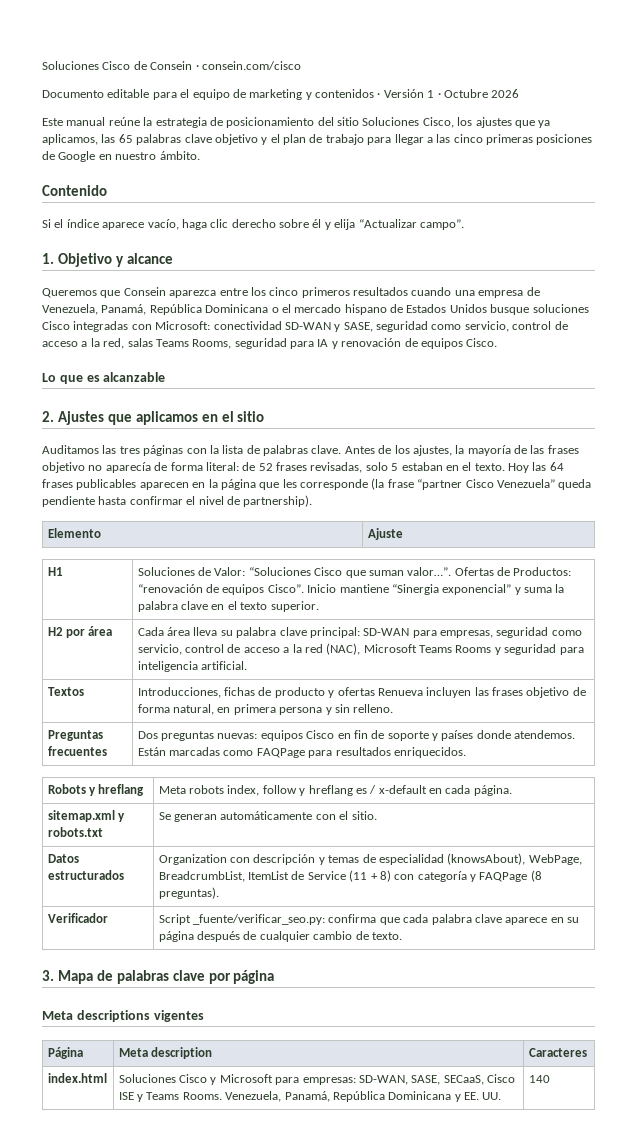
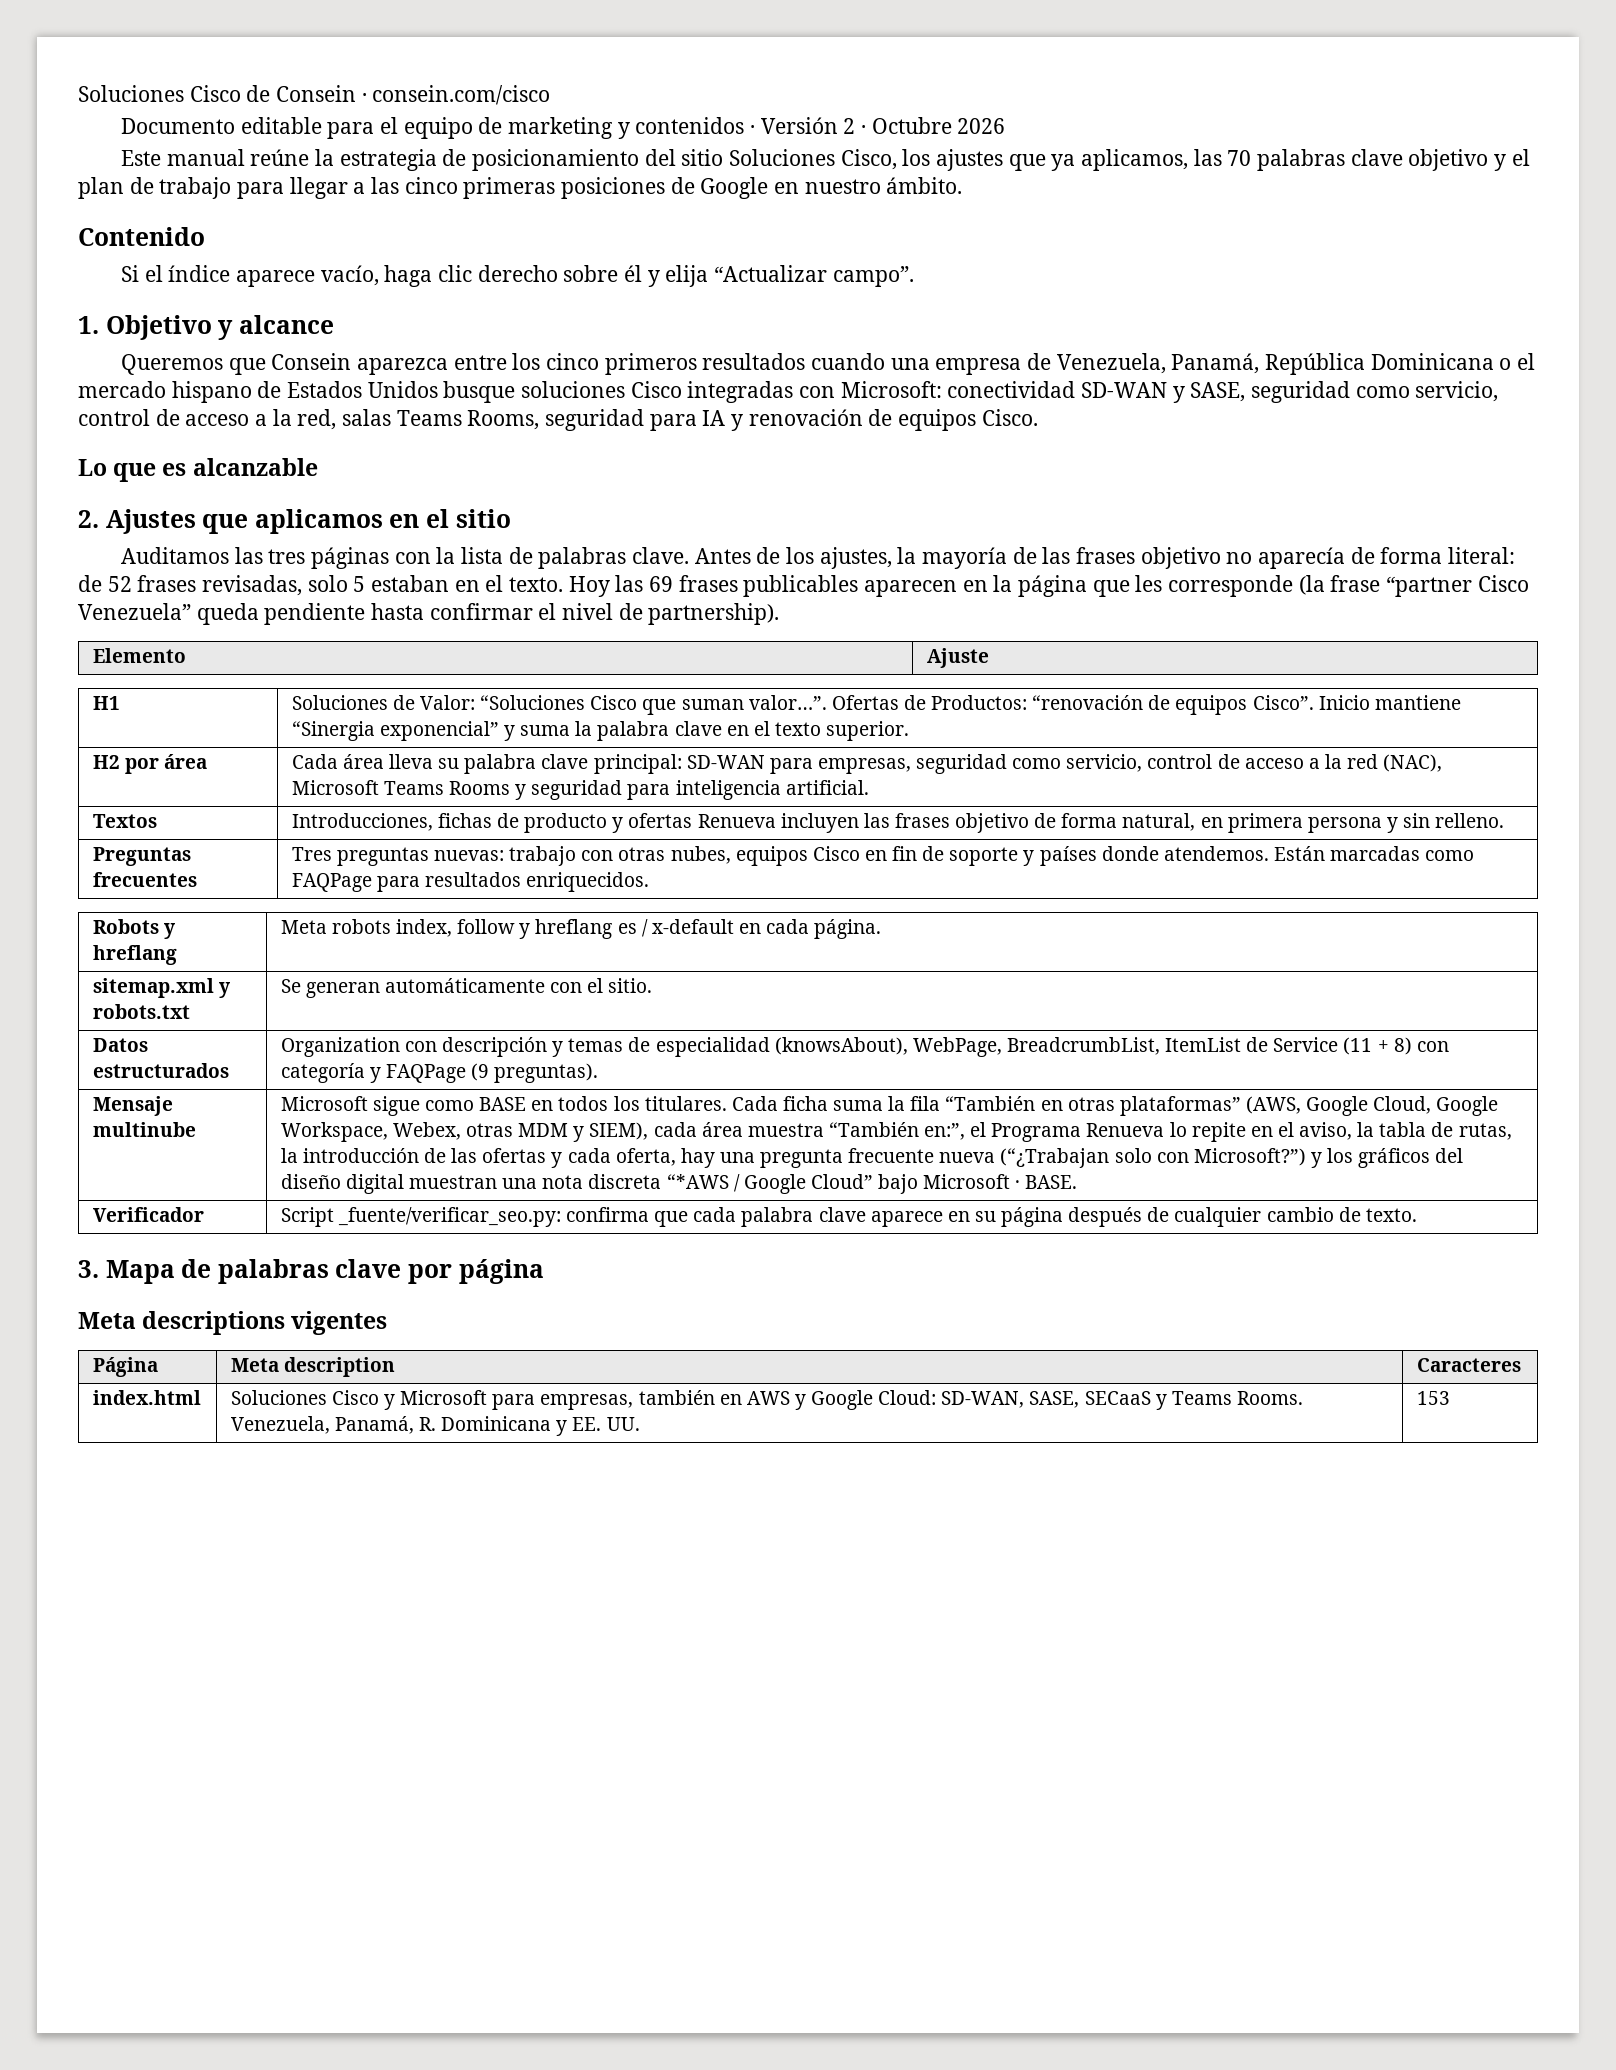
- Documento editable para el equipo de marketing y contenidos · Versión 1 · Octubre 2026
+ Documento editable para el equipo de marketing y contenidos · Versión 2 · Octubre 2026
- Este manual reúne la estrategia de posicionamiento del sitio Soluciones Cisco, los ajustes que ya aplicamos, las 65 palabras clave objetivo y el plan de trabajo para llegar a las cinco primeras posiciones de Google en nuestro ámbito.
+ Este manual reúne la estrategia de posicionamiento del sitio Soluciones Cisco, los ajustes que ya aplicamos, las 70 palabras clave objetivo y el plan de trabajo para llegar a las cinco primeras posiciones de Google en nuestro ámbito.
- Hoy las 64 frases publicables aparecen en la página que les corresponde (la frase “partner Cisco Venezuela” queda pendiente hasta confirmar el nivel de partnership).
+ Hoy las 69 frases publicables aparecen en la página que les corresponde (la frase “partner Cisco Venezuela” queda pendiente hasta confirmar el nivel de partnership).
- Preguntas frecuentes | Dos preguntas nuevas: equipos Cisco en fin de soporte y países donde atendemos. Están marcadas como FAQPage para resultados enriquecidos.
+ Preguntas frecuentes | Tres preguntas nuevas: trabajo con otras nubes, equipos Cisco en fin de soporte y países donde atendemos. Están marcadas como FAQPage para resultados enriquecidos.
- Datos estructurados | Organization con descripción y temas de especialidad (knowsAbout), WebPage, BreadcrumbList, ItemList de Service (11 + 8) con categoría y FAQPage (8 preguntas).
+ Datos estructurados | Organization con descripción y temas de especialidad (knowsAbout), WebPage, BreadcrumbList, ItemList de Service (11 + 8) con categoría y FAQPage (9 preguntas).
+ Mensaje multinube | Microsoft sigue como BASE en todos los titulares. Cada ficha suma la fila “También en otras plataformas” (AWS, Google Cloud, Google Workspace, Webex, otras MDM y SIEM), cada área muestra “También en:”, el Programa Renueva lo repite en el aviso, la tabla de rutas, la introducción de las ofertas y cada oferta, hay una pregunta frecuente nueva (“¿Trabajan solo con Microsoft?”) y los gráficos del diseño digital muestran una nota discreta “*AWS / Google Cloud” bajo Microsoft · BASE.
- index.html | Soluciones Cisco y Microsoft para empresas: SD-WAN, SASE, SECaaS, Cisco ISE y Teams Rooms. Venezuela, Panamá, República Dominicana y EE. UU. | 140
+ index.html | Soluciones Cisco y Microsoft para empresas, también en AWS y Google Cloud: SD-WAN, SASE, SECaaS y Teams Rooms. Venezuela, Panamá, R. Dominicana y EE. UU. | 153

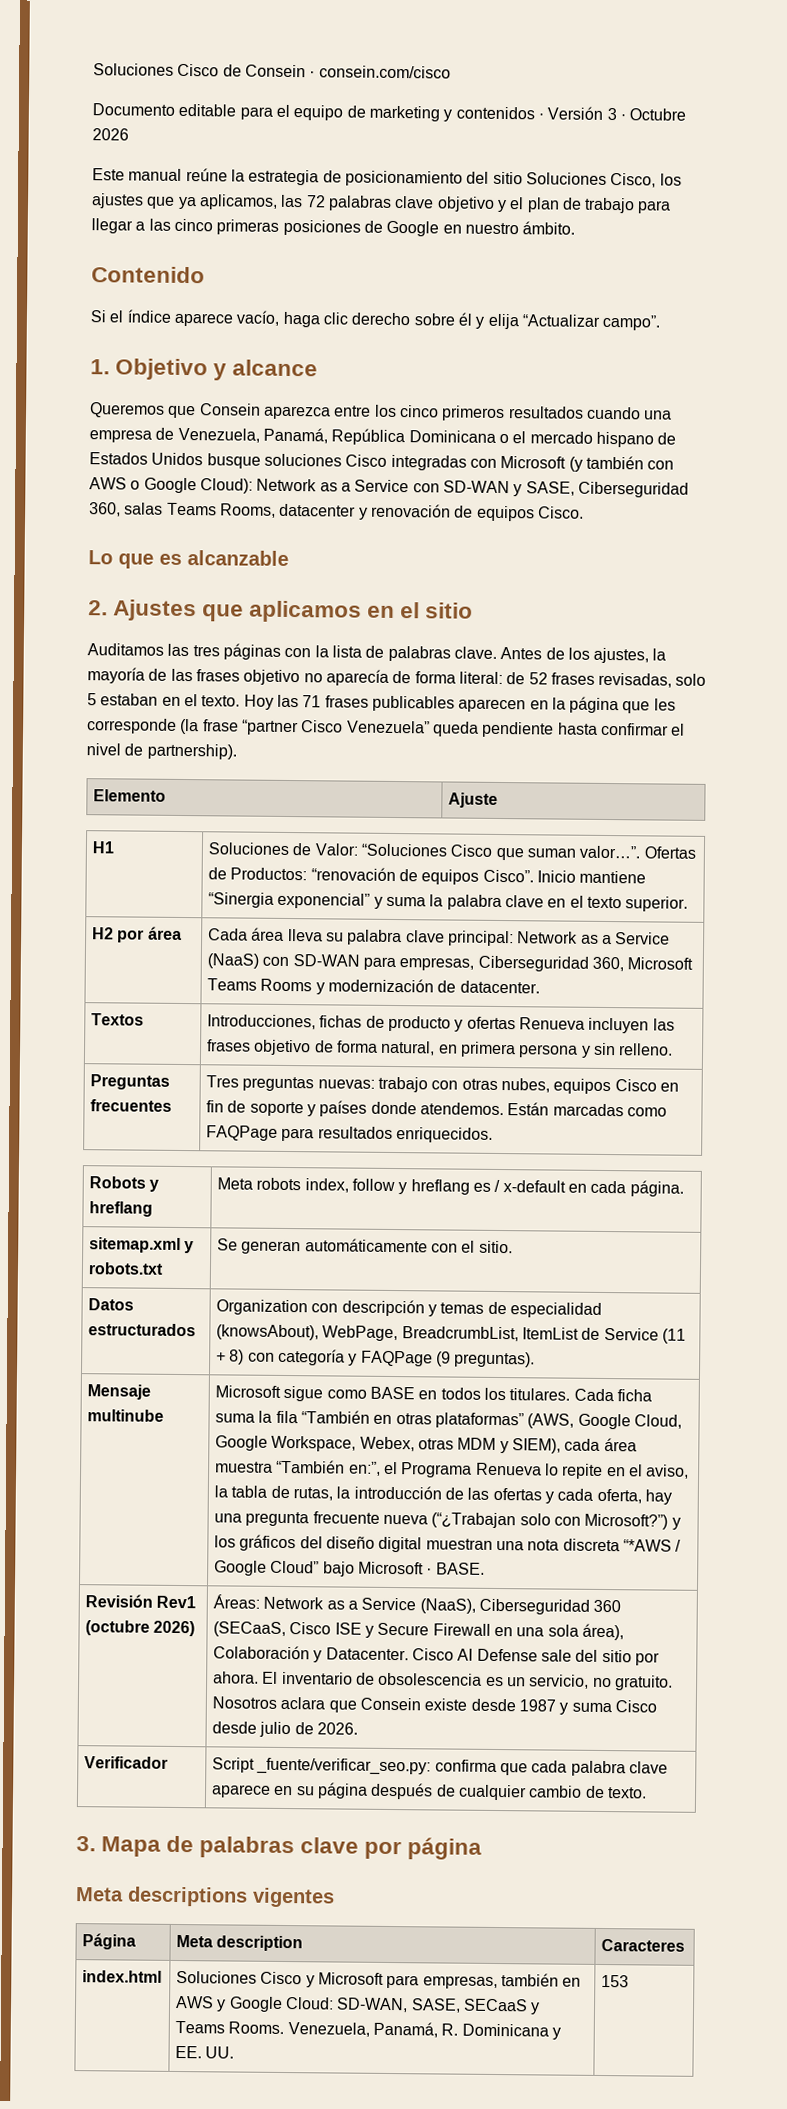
- Documento editable para el equipo de marketing y contenidos · Versión 2 · Octubre 2026
+ Documento editable para el equipo de marketing y contenidos · Versión 3 · Octubre 2026
- Este manual reúne la estrategia de posicionamiento del sitio Soluciones Cisco, los ajustes que ya aplicamos, las 70 palabras clave objetivo y el plan de trabajo para llegar a las cinco primeras posiciones de Google en nuestro ámbito.
+ Este manual reúne la estrategia de posicionamiento del sitio Soluciones Cisco, los ajustes que ya aplicamos, las 72 palabras clave objetivo y el plan de trabajo para llegar a las cinco primeras posiciones de Google en nuestro ámbito.
- Queremos que Consein aparezca entre los cinco primeros resultados cuando una empresa de Venezuela, Panamá, República Dominicana o el mercado hispano de Estados Unidos busque soluciones Cisco integradas con Microsoft: conectividad SD-WAN y SASE, seguridad como servicio, control de acceso a la red, salas Teams Rooms, seguridad para IA y renovación de equipos Cisco.
+ Queremos que Consein aparezca entre los cinco primeros resultados cuando una empresa de Venezuela, Panamá, República Dominicana o el mercado hispano de Estados Unidos busque soluciones Cisco integradas con Microsoft (y también con AWS o Google Cloud): Network as a Service con SD-WAN y SASE, Ciberseguridad 360, salas Teams Rooms, datacenter y renovación de equipos Cisco.
- Hoy las 69 frases publicables aparecen en la página que les corresponde (la frase “partner Cisco Venezuela” queda pendiente hasta confirmar el nivel de partnership).
+ Hoy las 71 frases publicables aparecen en la página que les corresponde (la frase “partner Cisco Venezuela” queda pendiente hasta confirmar el nivel de partnership).
- H2 por área | Cada área lleva su palabra clave principal: SD-WAN para empresas, seguridad como servicio, control de acceso a la red (NAC), Microsoft Teams Rooms y seguridad para inteligencia artificial.
+ H2 por área | Cada área lleva su palabra clave principal: Network as a Service (NaaS) con SD-WAN para empresas, Ciberseguridad 360, Microsoft Teams Rooms y modernización de datacenter.
+ Revisión Rev1 (octubre 2026) | Áreas: Network as a Service (NaaS), Ciberseguridad 360 (SECaaS, Cisco ISE y Secure Firewall en una sola área), Colaboración y Datacenter. Cisco AI Defense sale del sitio por ahora. El inventario de obsolescencia es un servicio, no gratuito. Nosotros aclara que Consein existe desde 1987 y suma Cisco desde julio de 2026.

